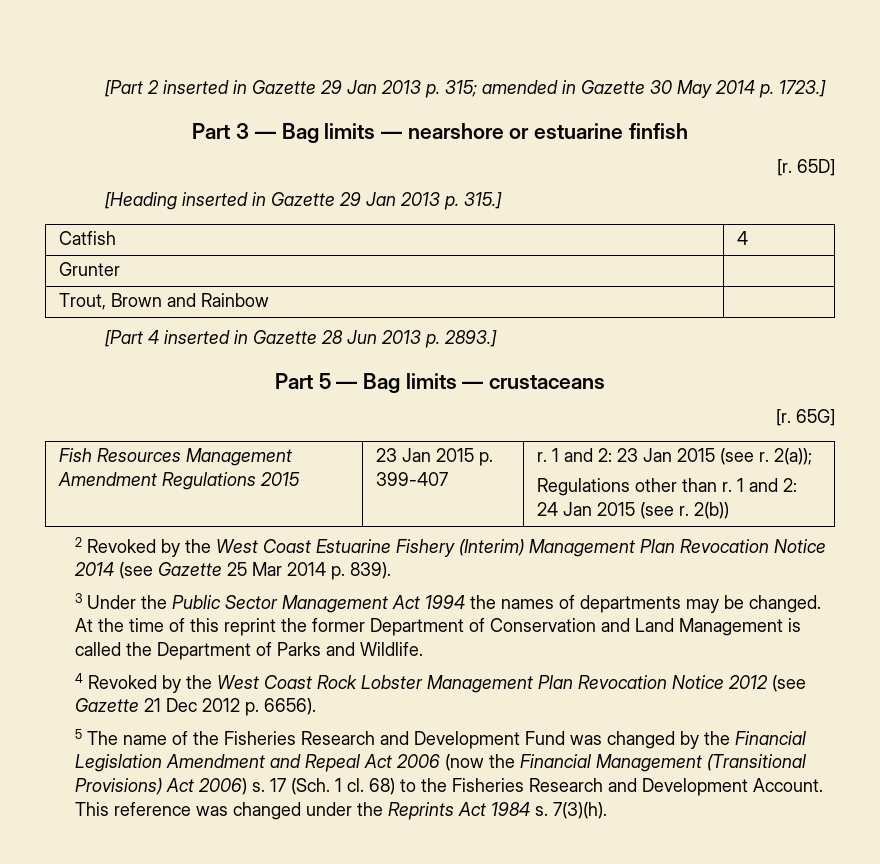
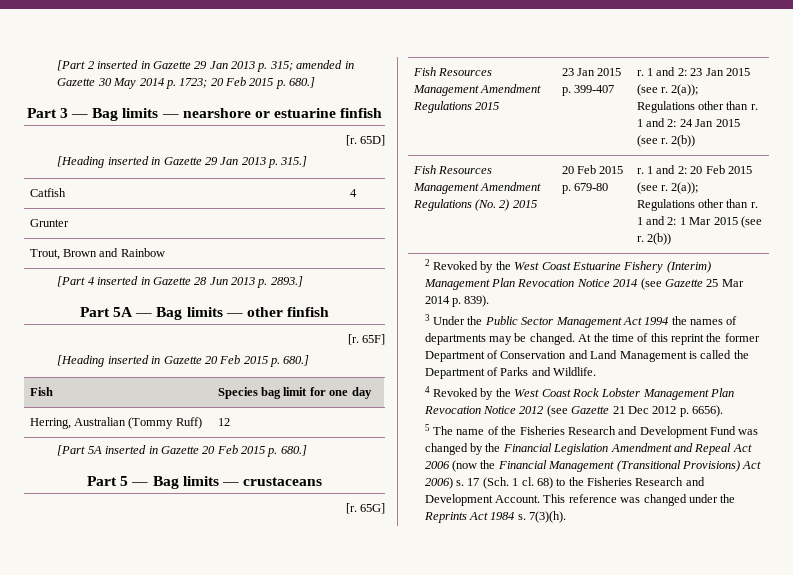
- [Part 2 inserted in Gazette 29 Jan 2013 p. 315; amended in Gazette 30 May 2014 p. 1723.]
+ [Part 2 inserted in Gazette 29 Jan 2013 p. 315; amended in Gazette 30 May 2014 p. 1723; 20 Feb 2015 p. 680.]
+ Part 5A — Bag limits — other finfish
+ [r. 65F]
+ [Heading inserted in Gazette 20 Feb 2015 p. 680.]
+ Fish | Species bag limit for one day
+ Herring, Australian (Tommy Ruff) | 12
+ [Part 5A inserted in Gazette 20 Feb 2015 p. 680.]
+ Fish Resources Management Amendment Regulations (No. 2) 2015 | 20 Feb 2015 p. 679-80 | r. 1 and 2: 20 Feb 2015 (see r. 2(a));
+ Regulations other than r. 1 and 2: 1 Mar 2015 (see r. 2(b))

